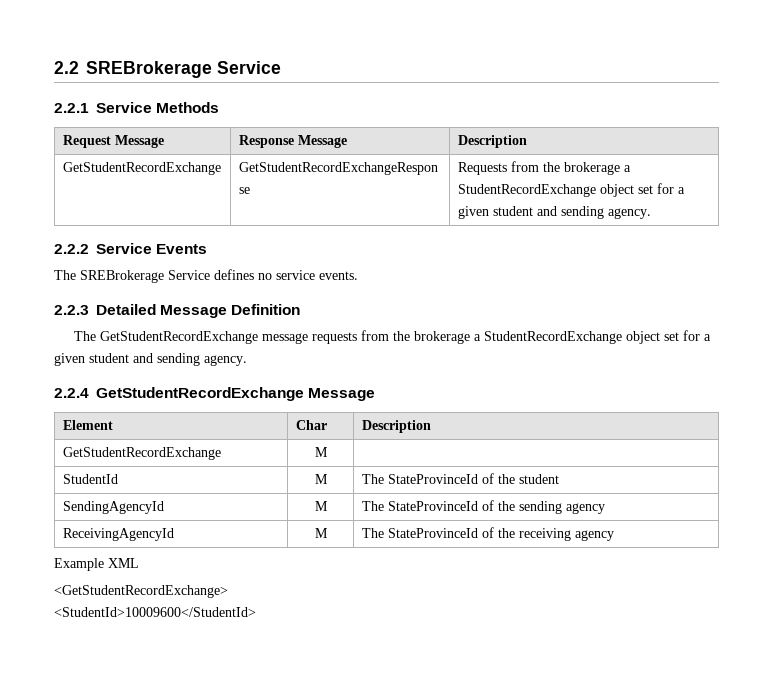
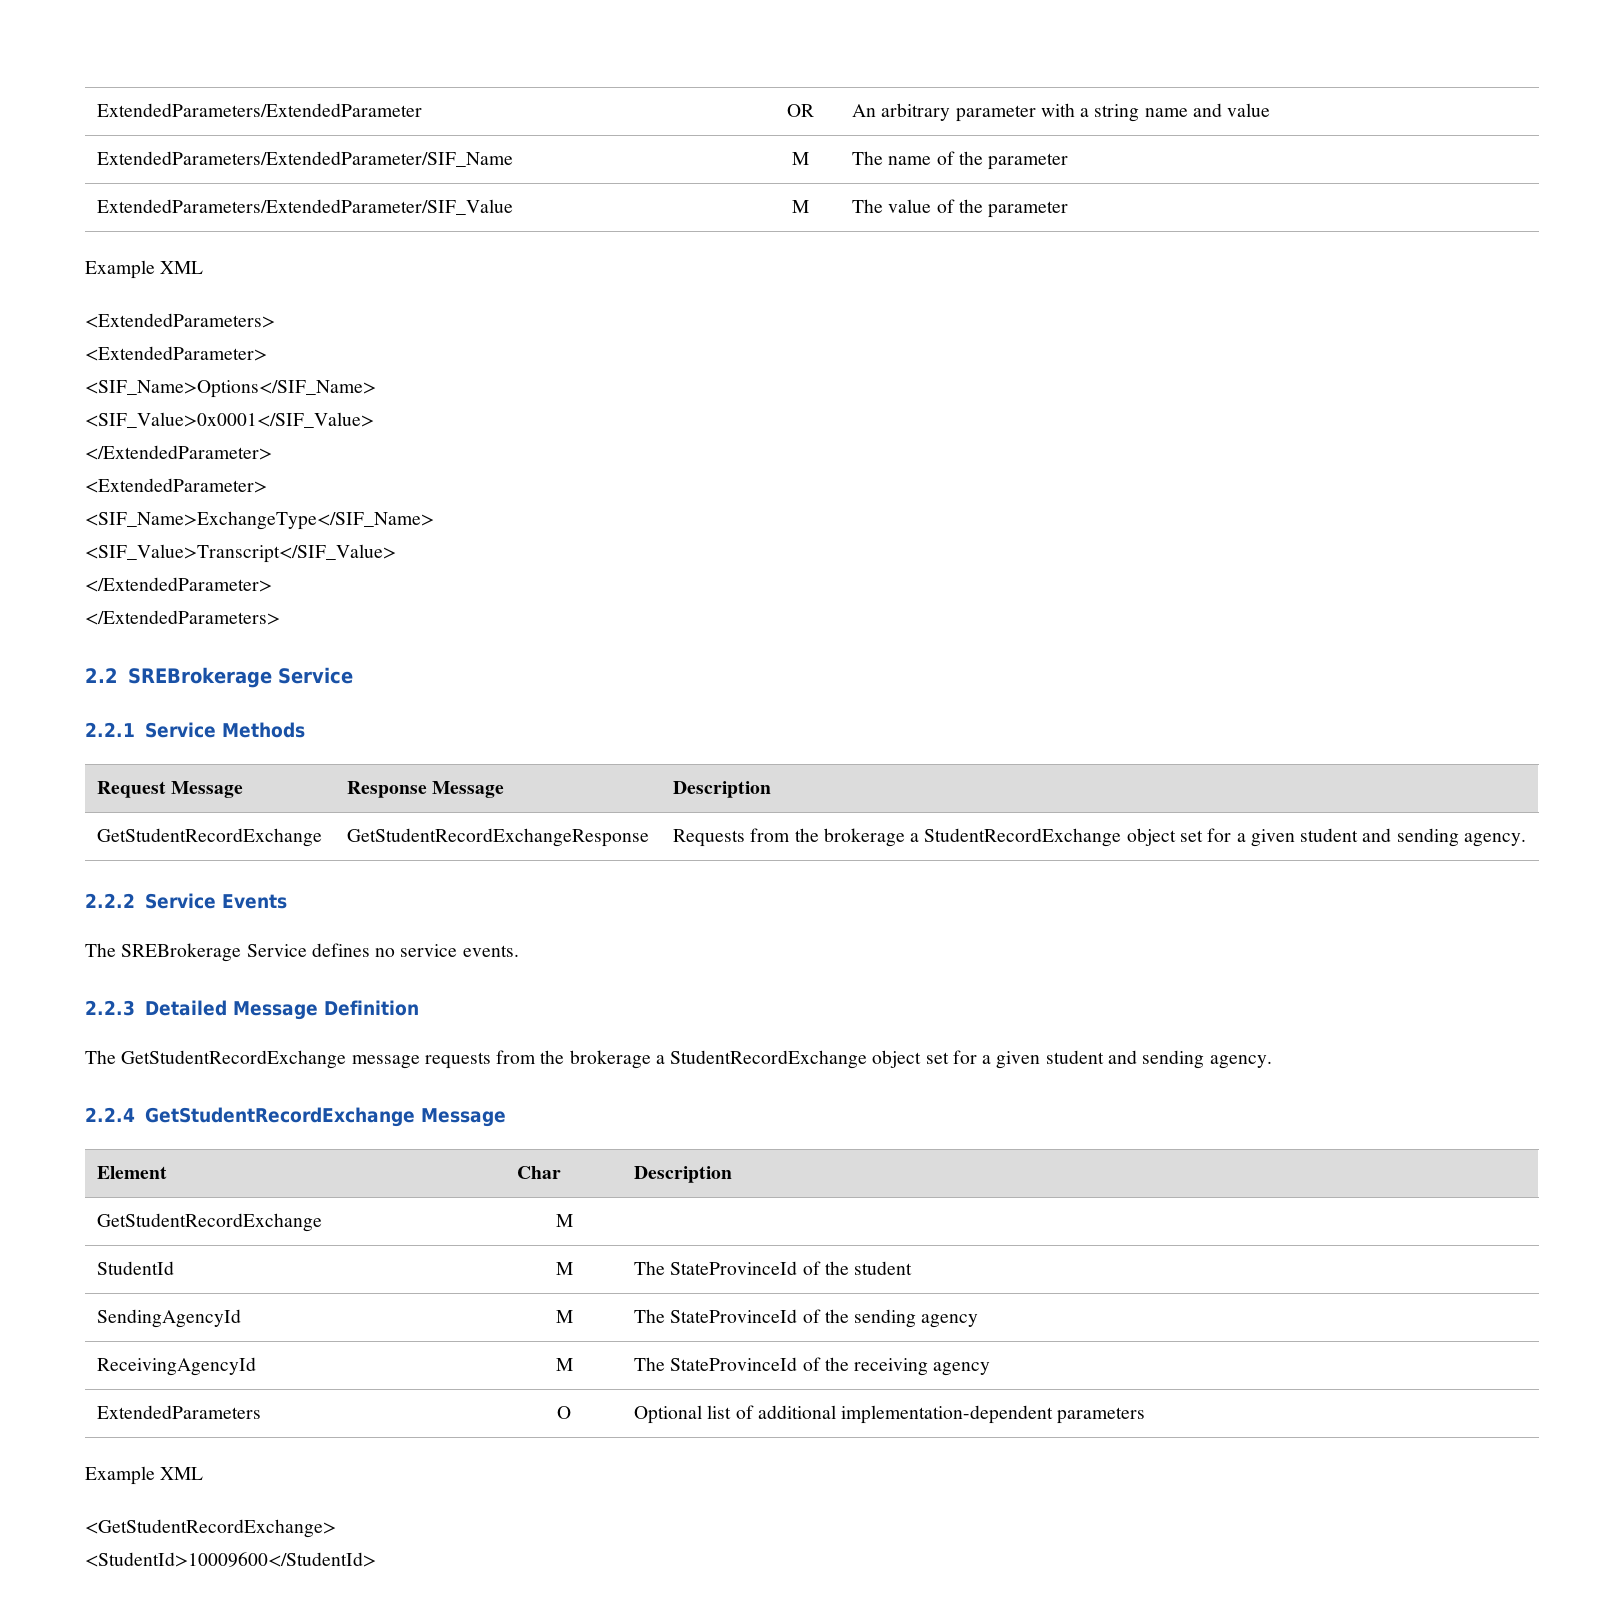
+ ExtendedParameters/ExtendedParameter | OR | An arbitrary parameter with a string name and value
+ ExtendedParameters/ExtendedParameter/SIF_Name | M | The name of the parameter
+ ExtendedParameters/ExtendedParameter/SIF_Value | M | The value of the parameter
+ Example XML
+ <ExtendedParameters>
+ <ExtendedParameter>
+ <SIF_Name>Options</SIF_Name>
+ <SIF_Value>0x0001</SIF_Value>
+ </ExtendedParameter>
+ <ExtendedParameter>
+ <SIF_Name>ExchangeType</SIF_Name>
+ <SIF_Value>Transcript</SIF_Value>
+ </ExtendedParameter>
+ </ExtendedParameters>
+ ExtendedParameters | O | Optional list of additional implementation-dependent parameters

